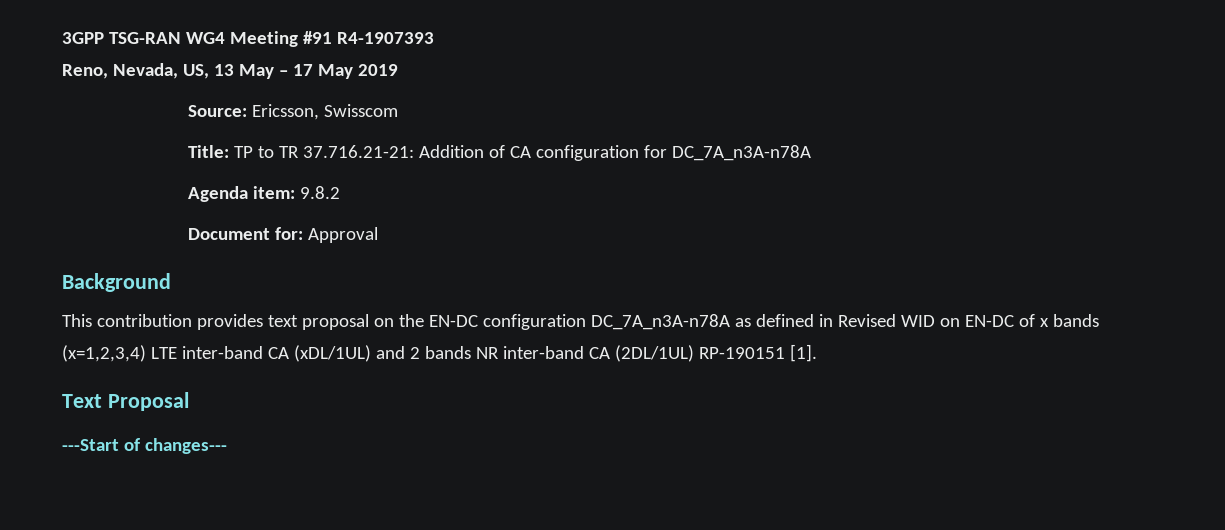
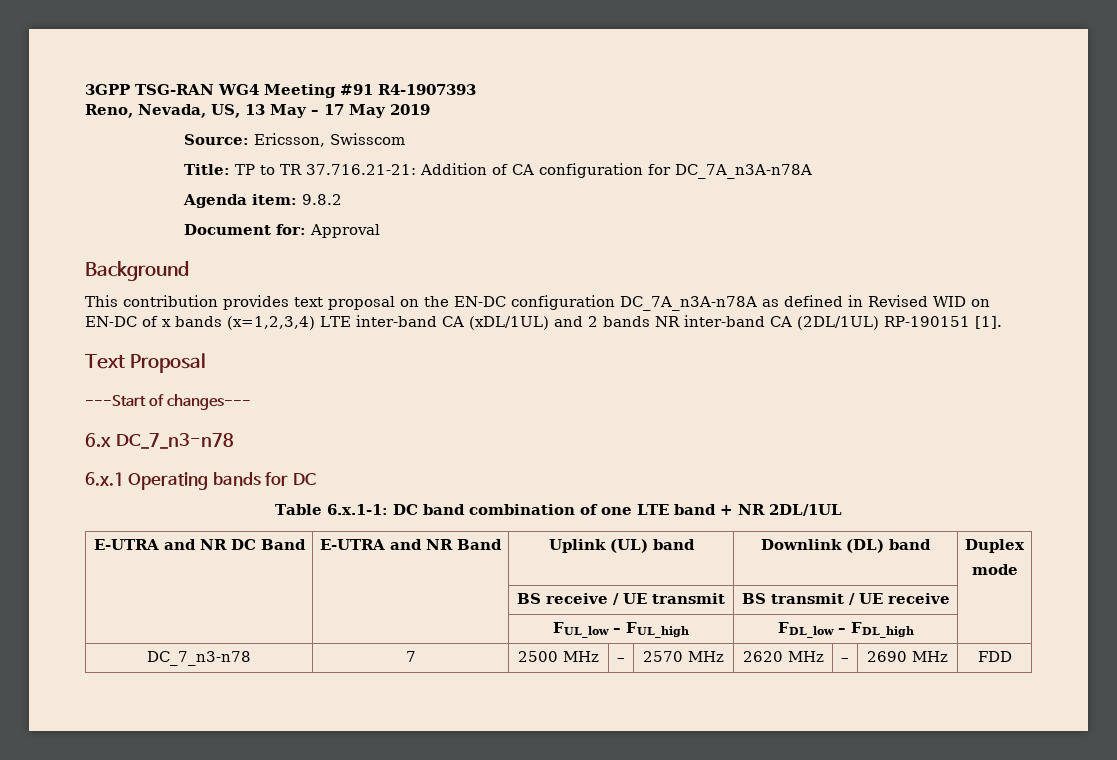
+ 6.x DC_7_n3-n78
+ 6.x.1 Operating bands for DC
+ Table 6.x.1-1: DC band combination of one LTE band + NR 2DL/1UL
+ E-UTRA and NR DC Band | E-UTRA and NR Band | Uplink (UL) band | Downlink (DL) band | Duplex
+ mode
+ | | BS receive / UE transmit | BS transmit / UE receive |
+ | | FUL_low – FUL_high | FDL_low – FDL_high |
+ DC_7_n3-n78 | 7 | 2500 MHz | – | 2570 MHz | 2620 MHz | – | 2690 MHz | FDD

